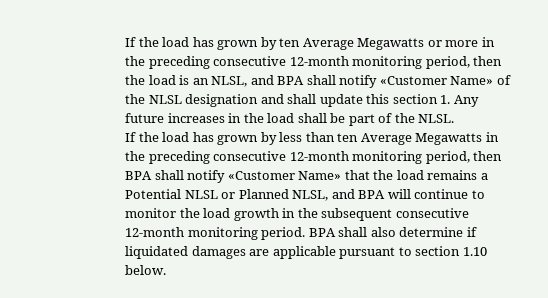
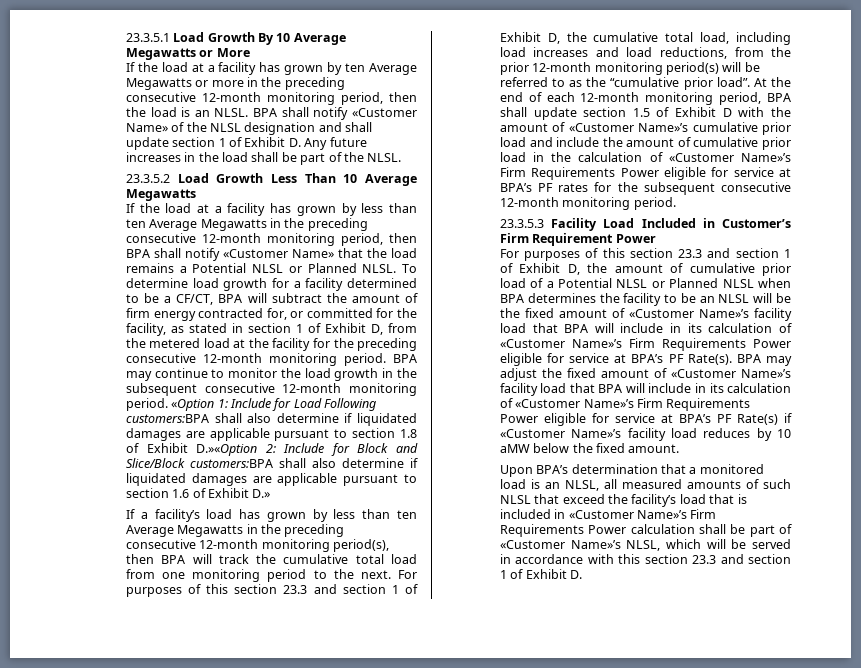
- If the load has grown by ten Average Megawatts or more in the preceding consecutive 12-month monitoring period, then the load is an NLSL, and BPA shall notify «Customer Name» of the NLSL designation and shall update this section 1. Any future increases in the load shall be part of the NLSL.
+ 23.3.5.1 Load Growth By 10 Average Megawatts or More
+ If the load at a facility has grown by ten Average Megawatts or more in the preceding consecutive 12-month monitoring period, then the load is an NLSL. BPA shall notify «Customer Name» of the NLSL designation and shall update section 1 of Exhibit D. Any future increases in the load shall be part of the NLSL.
- If the load has grown by less than ten Average Megawatts in the preceding consecutive 12-month monitoring period, then BPA shall notify «Customer Name» that the load remains a Potential NLSL or Planned NLSL, and BPA will continue to monitor the load growth in the subsequent consecutive 12-month monitoring period.
+ 23.3.5.2 Load Growth Less Than 10 Average Megawatts
+ If the load at a facility has grown by less than ten Average Megawatts in the preceding consecutive 12-month monitoring period, then BPA shall notify «Customer Name» that the load remains a Potential NLSL or Planned NLSL. To determine load growth for a facility determined to be a CF/CT, BPA will subtract the amount of firm energy contracted for, or committed for the facility, as stated in section 1 of Exhibit D, from the metered load at the facility for the preceding consecutive 12-month monitoring period. BPA may continue to monitor the load growth in the subsequent consecutive 12-month monitoring period.
- BPA shall also determine if liquidated damages are applicable pursuant to section 1.10 below.
+ «Option 1: Include for Load Following customers:BPA shall also determine if liquidated damages are applicable pursuant to section 1.8 of Exhibit D.»«Option 2: Include for Block and Slice/Block customers:BPA shall also determine if liquidated damages are applicable pursuant to section 1.6 of Exhibit D.»
+ If a facility’s load has grown by less than ten Average Megawatts in the preceding consecutive 12-month monitoring period(s), then BPA will track the cumulative total load from one monitoring period to the next. For purposes of this section 23.3 and section 1 of Exhibit D, the cumulative total load, including load increases and load reductions, from the prior 12-month monitoring period(s) will be referred to as the “cumulative prior load”. At the end of each 12-month monitoring period, BPA shall update section 1.5 of Exhibit D with the amount of «Customer Name»’s cumulative prior load and include the amount of cumulative prior load in the calculation of «Customer Name»’s Firm Requirements Power eligible for service at BPA’s PF rates for the subsequent consecutive 12-month monitoring period.
+ 23.3.5.3 Facility Load Included in Customer’s Firm Requirement Power
+ For purposes of this section 23.3 and section 1 of Exhibit D, the amount of cumulative prior load of a Potential NLSL or Planned NLSL when BPA determines the facility to be an NLSL will be the fixed amount of «Customer Name»’s facility load that BPA will include in its calculation of «Customer Name»’s Firm Requirements Power eligible for service at BPA’s PF Rate(s). BPA may adjust the fixed amount of «Customer Name»’s facility load that BPA will include in its calculation of «Customer Name»’s Firm Requirements Power eligible for service at BPA’s PF Rate(s) if «Customer Name»’s facility load reduces by 10 aMW below the fixed amount.
+ Upon BPA’s determination that a monitored load is an NLSL, all measured amounts of such NLSL that exceed the facility’s load that is included in «Customer Name»’s Firm Requirements Power calculation shall be part of «Customer Name»’s NLSL, which will be served in accordance with this section 23.3 and section 1 of Exhibit D.

